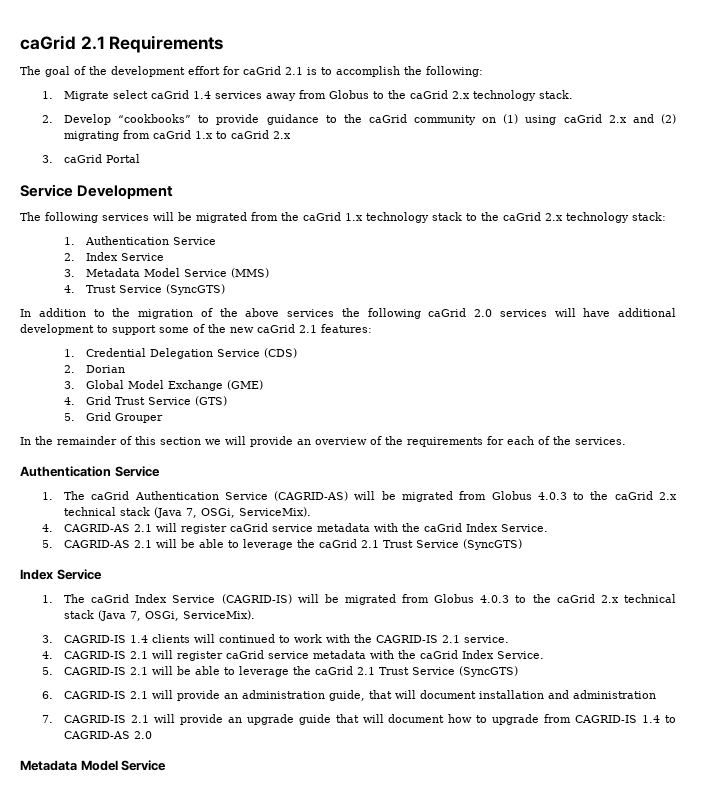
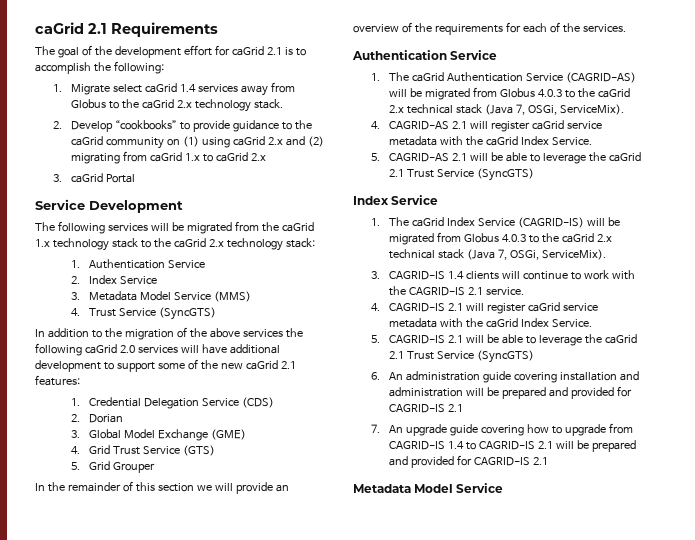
- 3. CAGRID-IS 1.4 clients will continued to work with the CAGRID-IS 2.1 service.
+ 3. CAGRID-IS 1.4 clients will continue to work with the CAGRID-IS 2.1 service.
- 6. CAGRID-IS 2.1 will provide an administration guide, that will document installation and administration
- 7. CAGRID-IS 2.1 will provide an upgrade guide that will document how to upgrade from CAGRID-IS 1.4 to CAGRID-AS 2.0
+ 6. An administration guide covering installation and administration will be prepared and provided for CAGRID-IS 2.1
+ 7. An upgrade guide covering how to upgrade from CAGRID-IS 1.4 to CAGRID-IS 2.1 will be prepared and provided for CAGRID-IS 2.1

